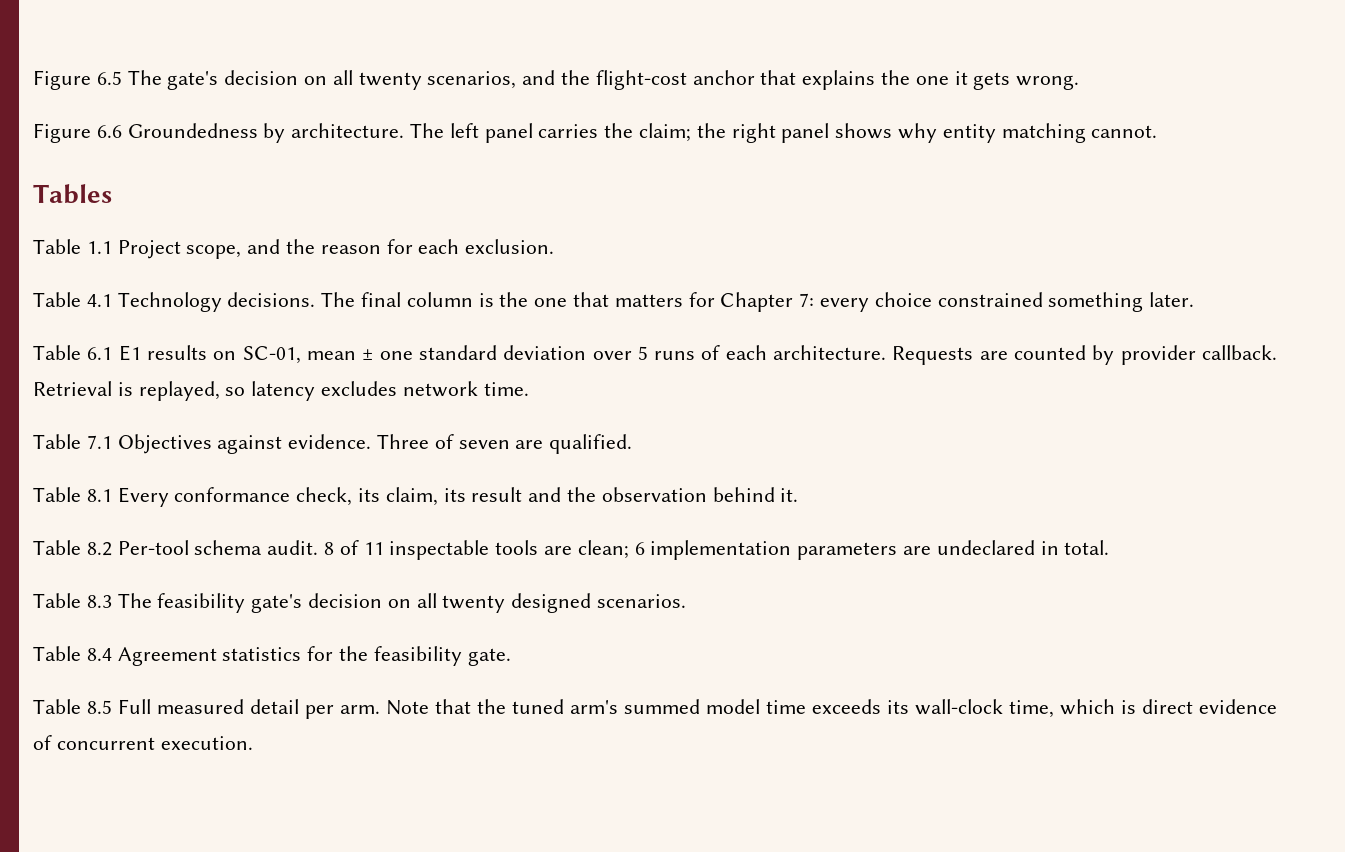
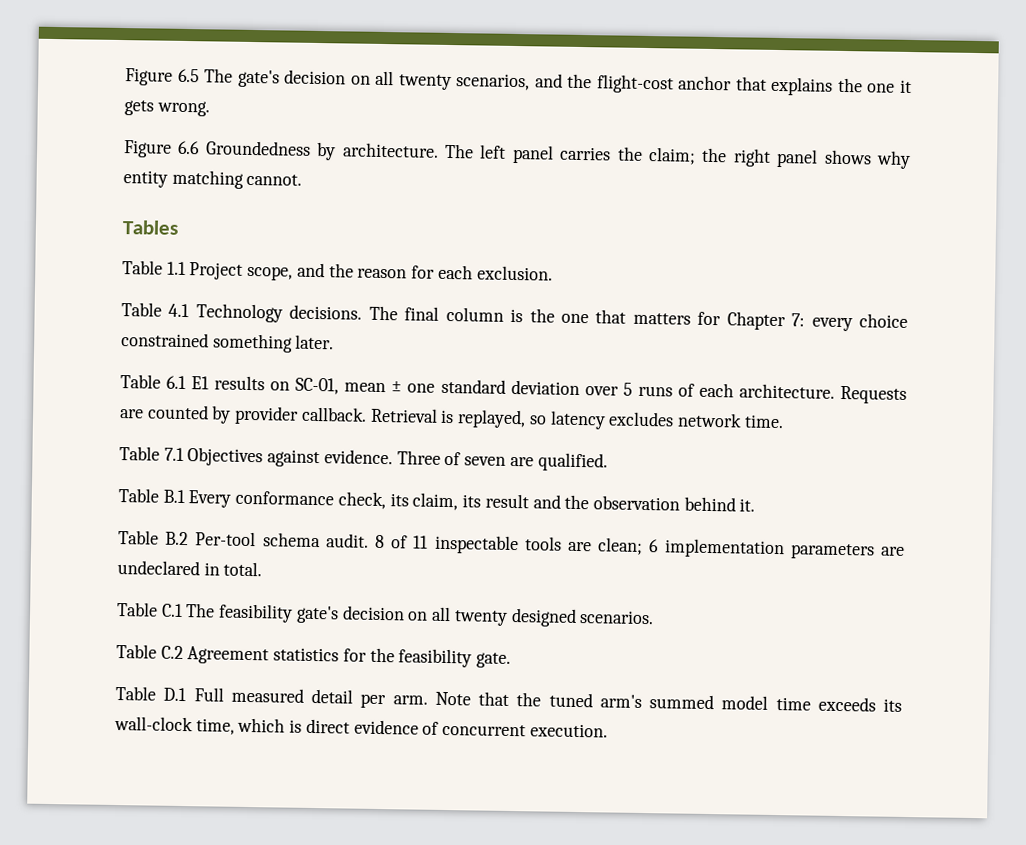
- Table 8.1 Every conformance check, its claim, its result and the observation behind it.
+ Table B.1 Every conformance check, its claim, its result and the observation behind it.
- Table 8.2 Per-tool schema audit.
+ Table B.2 Per-tool schema audit.
- Table 8.3 The feasibility gate's decision on all twenty designed scenarios.
+ Table C.1 The feasibility gate's decision on all twenty designed scenarios.
- Table 8.4 Agreement statistics for the feasibility gate.
+ Table C.2 Agreement statistics for the feasibility gate.
- Table 8.5 Full measured detail per arm.
+ Table D.1 Full measured detail per arm.

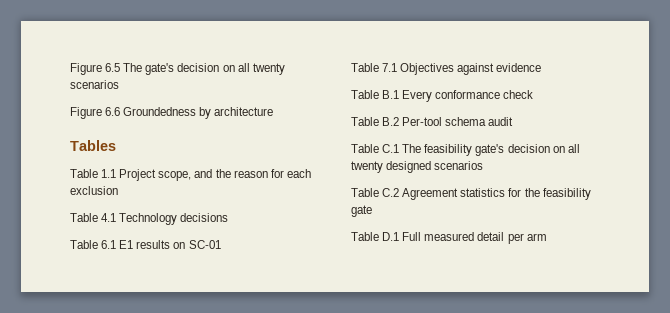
- Figure 6.5 The gate's decision on all twenty scenarios, and the flight-cost anchor that explains the one it gets wrong.
- Figure 6.6 Groundedness by architecture. The left panel carries the claim; the right panel shows why entity matching cannot.
+ Figure 6.5 The gate's decision on all twenty scenarios
+ Figure 6.6 Groundedness by architecture
- Table 1.1 Project scope, and the reason for each exclusion.
+ Table 1.1 Project scope, and the reason for each exclusion
- Table 4.1 Technology decisions. The final column is the one that matters for Chapter 7: every choice constrained something later.
+ Table 4.1 Technology decisions
- Table 6.1 E1 results on SC-01, mean ± one standard deviation over 5 runs of each architecture. Requests are counted by provider callback. Retrieval is replayed, so latency excludes network time.
- Table 7.1 Objectives against evidence. Three of seven are qualified.
- Table B.1 Every conformance check, its claim, its result and the observation behind it.
- Table B.2 Per-tool schema audit. 8 of 11 inspectable tools are clean; 6 implementation parameters are undeclared in total.
+ Table 6.1 E1 results on SC-01
+ Table 7.1 Objectives against evidence
+ Table B.1 Every conformance check
+ Table B.2 Per-tool schema audit
- Table C.1 The feasibility gate's decision on all twenty designed scenarios.
+ Table C.1 The feasibility gate's decision on all twenty designed scenarios
- Table C.2 Agreement statistics for the feasibility gate.
+ Table C.2 Agreement statistics for the feasibility gate
- Table D.1 Full measured detail per arm. Note that the tuned arm's summed model time exceeds its wall-clock time, which is direct evidence of concurrent execution.
+ Table D.1 Full measured detail per arm

